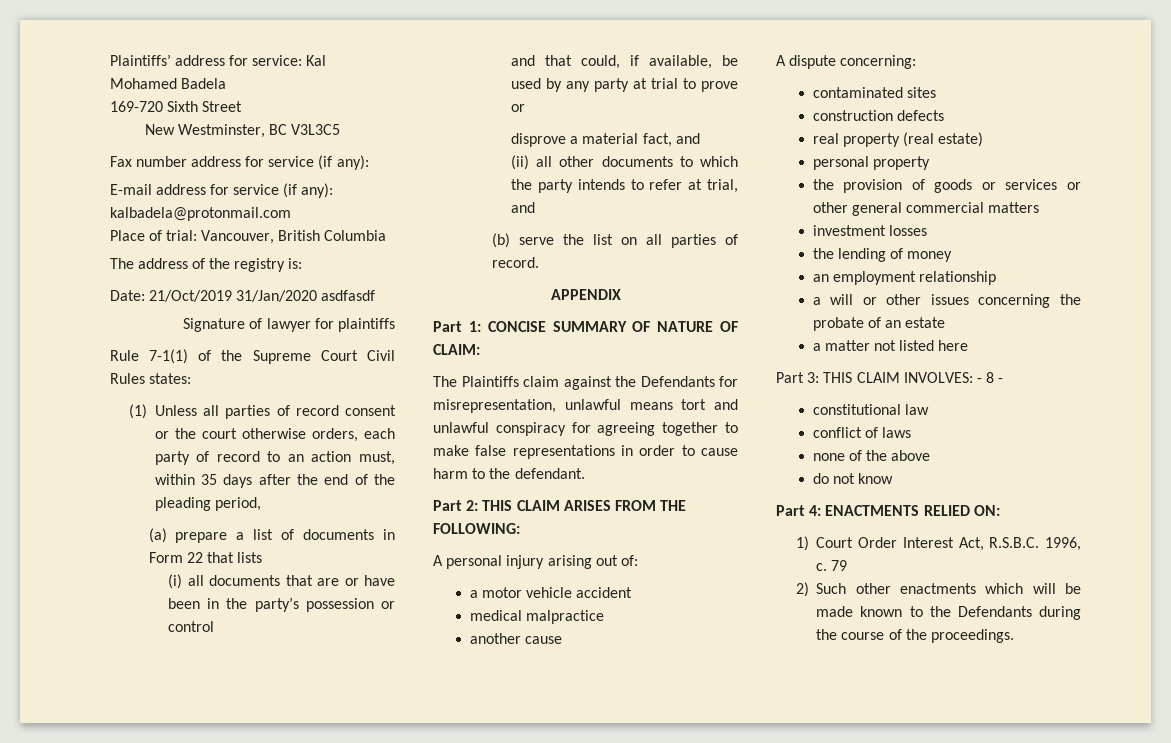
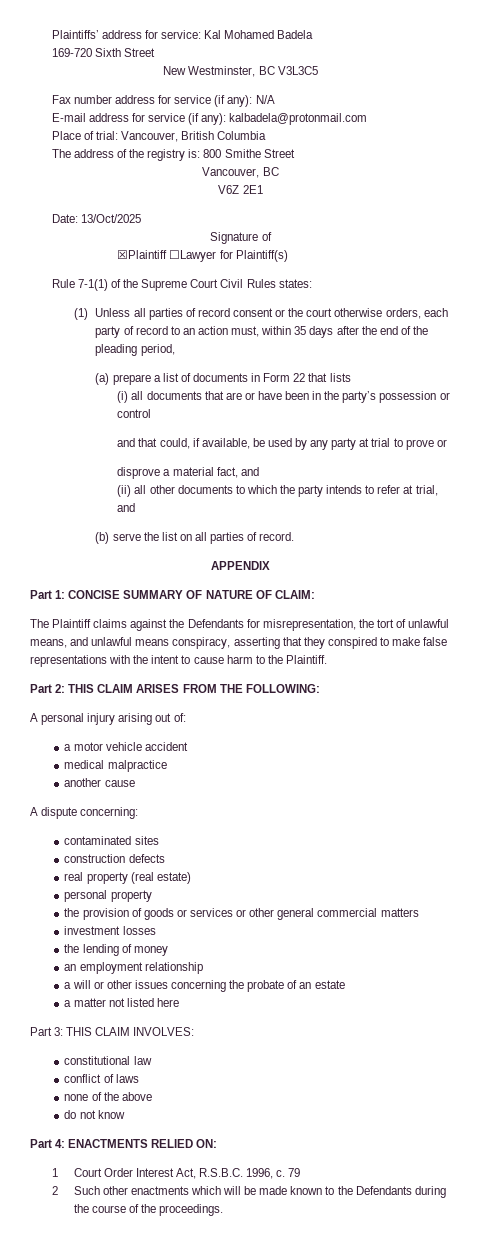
- Fax number address for service (if any):
+ Fax number address for service (if any): N/A
- The address of the registry is:
- Date: 21/Oct/2019 31/Jan/2020 asdfasdf
- Signature of lawyer for plaintiffs
+ The address of the registry is: 800 Smithe Street
+ Vancouver, BC
+ V6Z 2E1
+ Date: 13/Oct/2025
+ Signature of
+ ☒Plaintiff ☐Lawyer for Plaintiff(s)
- The Plaintiffs claim against the Defendants for misrepresentation, unlawful means tort and unlawful conspiracy for agreeing together to make false representations in order to cause harm to the defendant.
+ The Plaintiff claims against the Defendants for misrepresentation, the tort of unlawful means, and unlawful means conspiracy, asserting that they conspired to make false representations with the intent to cause harm to the Plaintiff.
- Part 3: THIS CLAIM INVOLVES: - 8 -
+ Part 3: THIS CLAIM INVOLVES:
- 1) Court Order Interest Act, R.S.B.C. 1996, c.
+ 1 Court Order Interest Act, R.S.B.C. 1996, c.
- 2) Such other enactments which will be made known to the Defendants during the course of the proceedings.
+ 2 Such other enactments which will be made known to the Defendants during the course of the proceedings.

